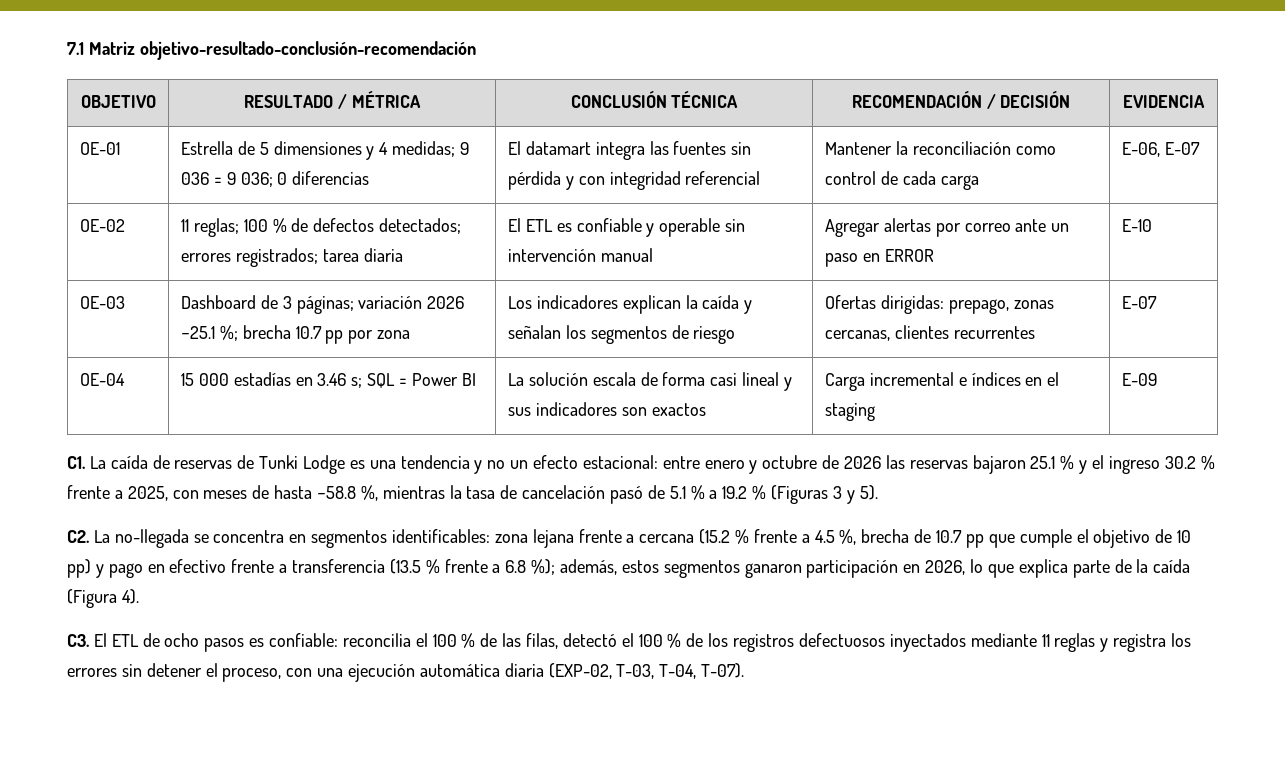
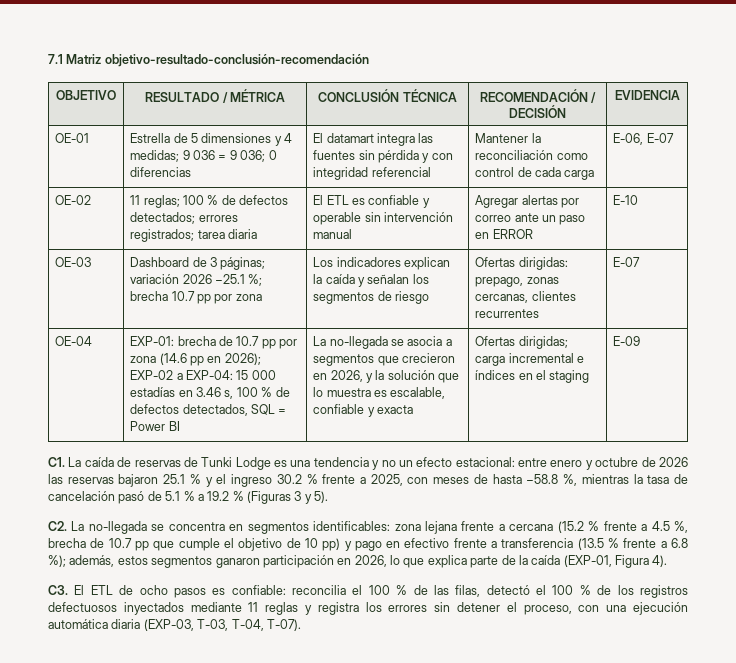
- 15 000 estadías en 3.46 s; SQL = Power BI
+ EXP-01: brecha de 10.7 pp por zona (14.6 pp en 2026); EXP-02 a EXP-04: 15 000 estadías en 3.46 s, 100 % de defectos detectados, SQL = Power BI
- La solución escala de forma casi lineal y sus indicadores son exactos | Carga incremental e índices en el staging
+ La no-llegada se asocia a segmentos que crecieron en 2026, y la solución que lo muestra es escalable, confiable y exacta | Ofertas dirigidas; carga incremental e índices en el staging
- C2. La no-llegada se concentra en segmentos identificables: zona lejana frente a cercana (15.2 % frente a 4.5 %, brecha de 10.7 pp que cumple el objetivo de 10 pp) y pago en efectivo frente a transferencia (13.5 % frente a 6.8 %); además, estos segmentos ganaron participación en 2026, lo que explica parte de la caída (Figura 4).
+ C2. La no-llegada se concentra en segmentos identificables: zona lejana frente a cercana (15.2 % frente a 4.5 %, brecha de 10.7 pp que cumple el objetivo de 10 pp) y pago en efectivo frente a transferencia (13.5 % frente a 6.8 %); además, estos segmentos ganaron participación en 2026, lo que explica parte de la caída (EXP-01, Figura 4).
- C3. El ETL de ocho pasos es confiable: reconcilia el 100 % de las filas, detectó el 100 % de los registros defectuosos inyectados mediante 11 reglas y registra los errores sin detener el proceso, con una ejecución automática diaria (EXP-02, T-03, T-04, T-07).
+ C3. El ETL de ocho pasos es confiable: reconcilia el 100 % de las filas, detectó el 100 % de los registros defectuosos inyectados mediante 11 reglas y registra los errores sin detener el proceso, con una ejecución automática diaria (EXP-03, T-03, T-04, T-07).

